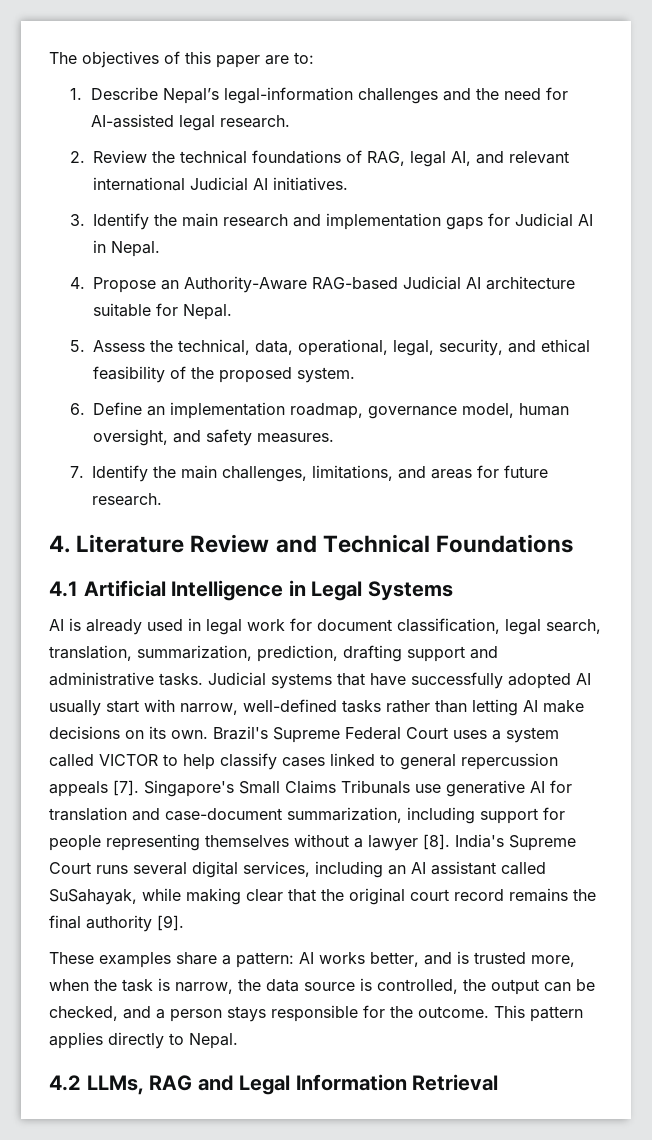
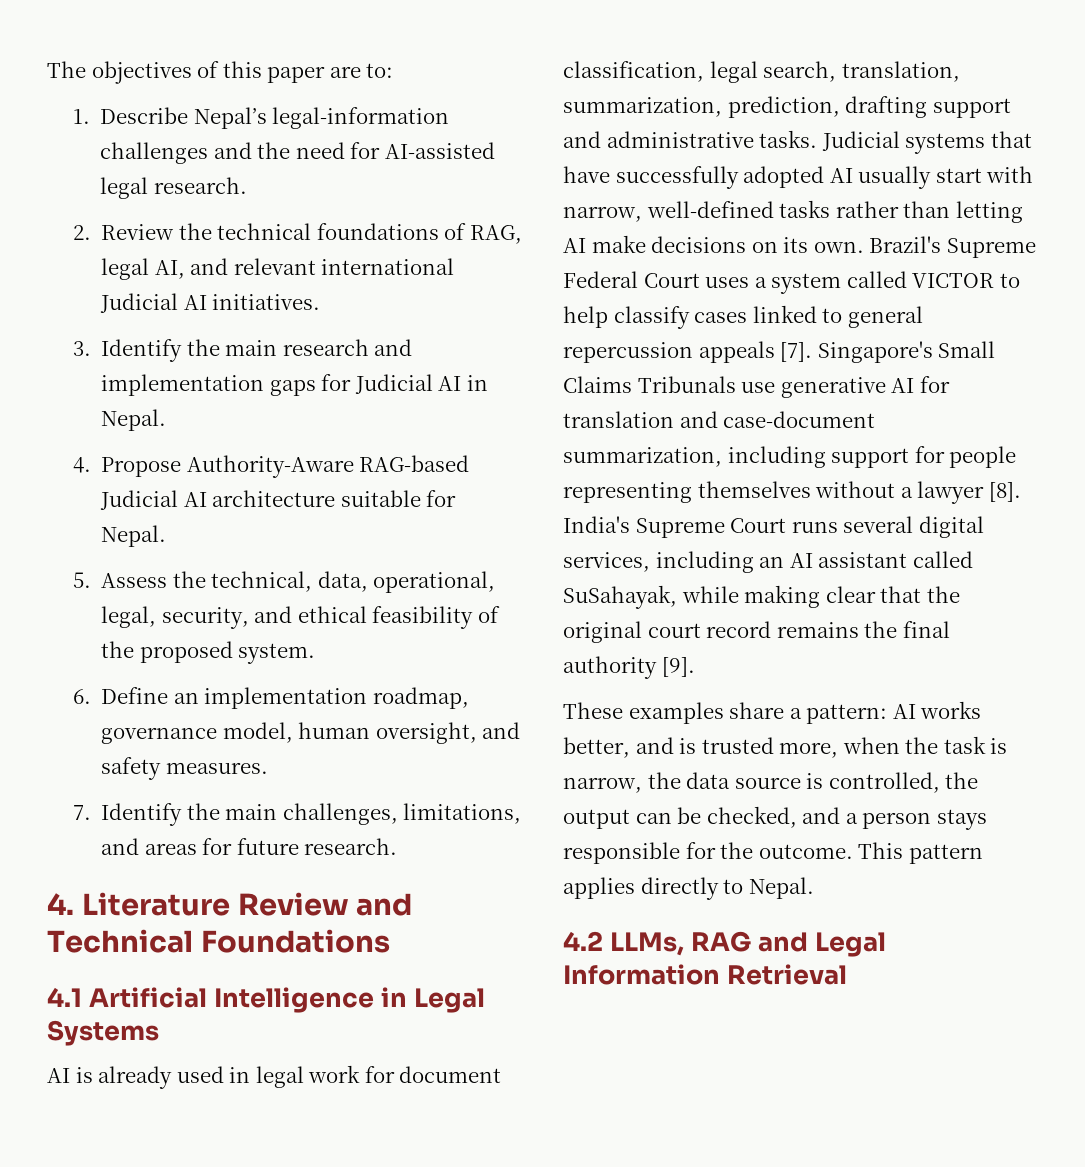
- 4. Propose an Authority-Aware RAG-based Judicial AI architecture suitable for Nepal.
+ 4. Propose Authority-Aware RAG-based Judicial AI architecture suitable for Nepal.

